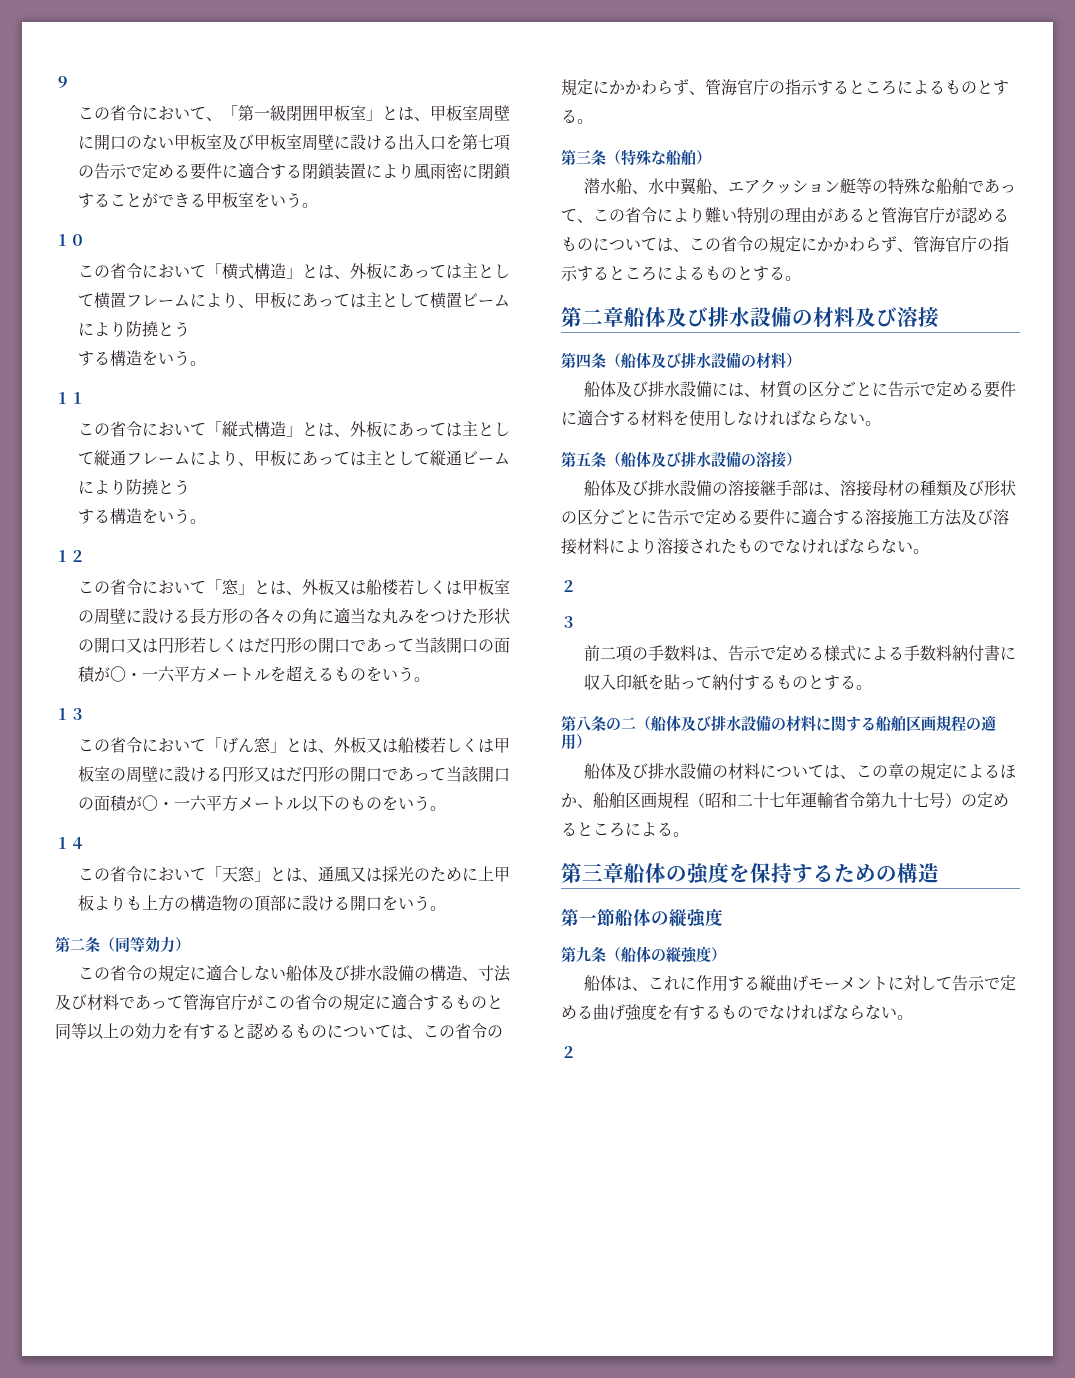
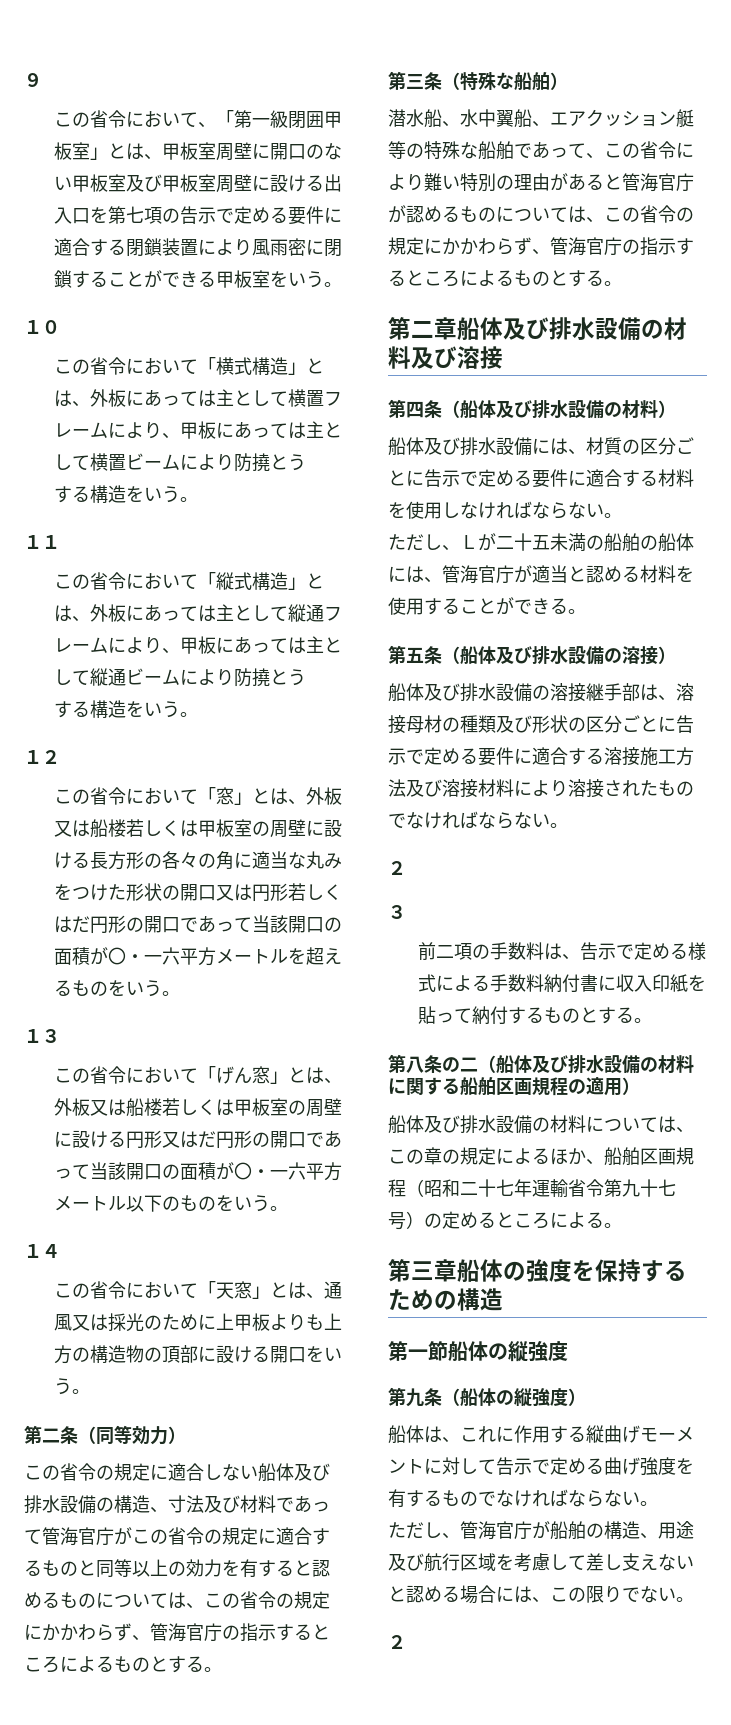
+ ただし、Ｌが二十五未満の船舶の船体には、管海官庁が適当と認める材料を使用することができる。
+ ただし、管海官庁が船舶の構造、用途及び航行区域を考慮して差し支えないと認める場合には、この限りでない。

